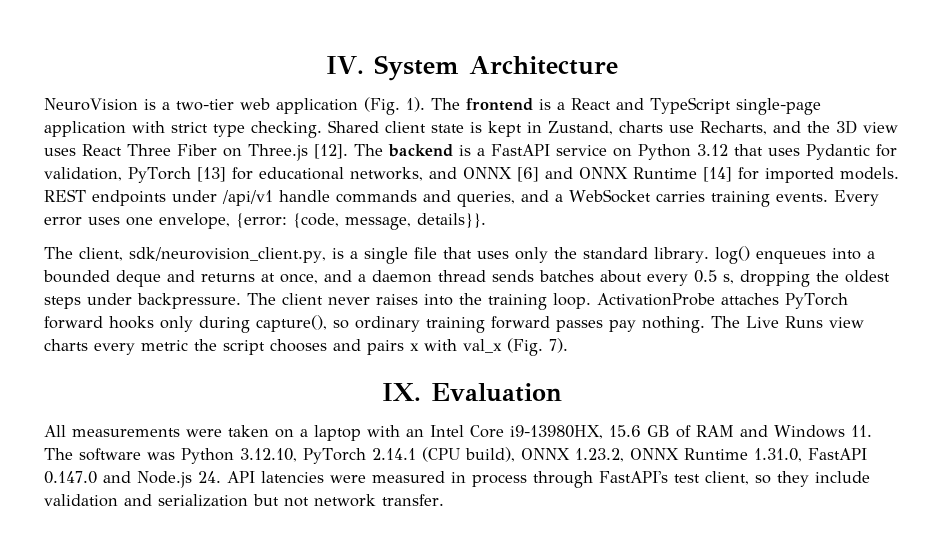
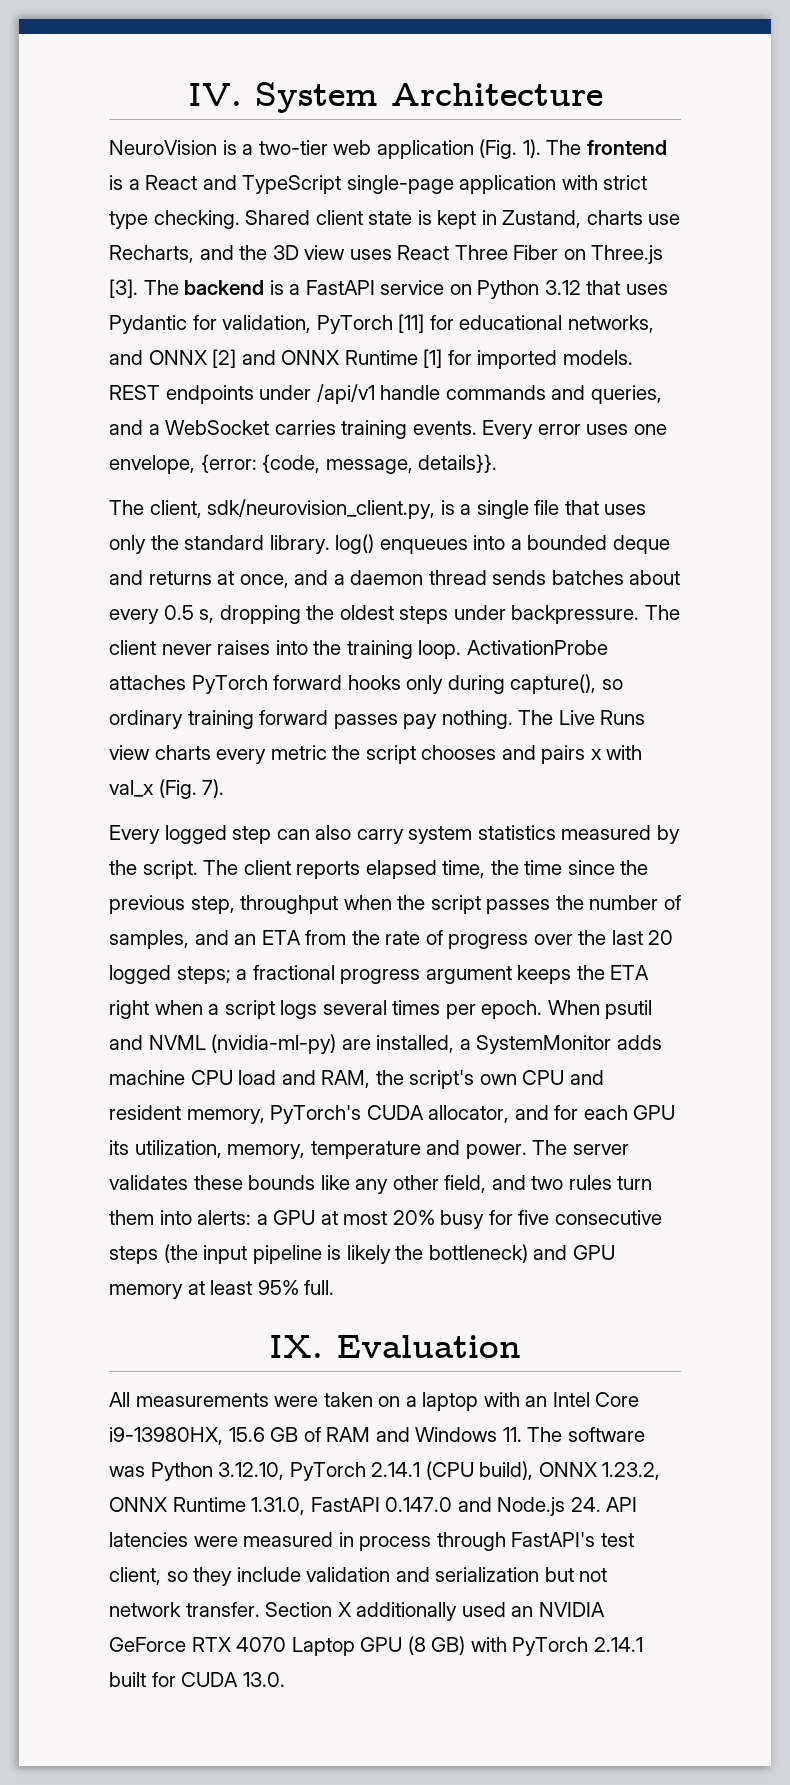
- Shared client state is kept in Zustand, charts use Recharts, and the 3D view uses React Three Fiber on Three.js [12].
+ Shared client state is kept in Zustand, charts use Recharts, and the 3D view uses React Three Fiber on Three.js [3].
- The backend is a FastAPI service on Python 3.12 that uses Pydantic for validation, PyTorch [13] for educational networks, and ONNX [6] and ONNX Runtime [14] for imported models.
+ The backend is a FastAPI service on Python 3.12 that uses Pydantic for validation, PyTorch [11] for educational networks, and ONNX [2] and ONNX Runtime [1] for imported models.
+ Every logged step can also carry system statistics measured by the script. The client reports elapsed time, the time since the previous step, throughput when the script passes the number of samples, and an ETA from the rate of progress over the last 20 logged steps; a fractional progress argument keeps the ETA right when a script logs several times per epoch. When psutil and NVML (nvidia-ml-py) are installed, a SystemMonitor adds machine CPU load and RAM, the script's own CPU and resident memory, PyTorch's CUDA allocator, and for each GPU its utilization, memory, temperature and power. The server validates these bounds like any other field, and two rules turn them into alerts: a GPU at most 20% busy for five consecutive steps (the input pipeline is likely the bottleneck) and GPU memory at least 95% full.
+ Section X additionally used an NVIDIA GeForce RTX 4070 Laptop GPU (8 GB) with PyTorch 2.14.1 built for CUDA 13.0.

